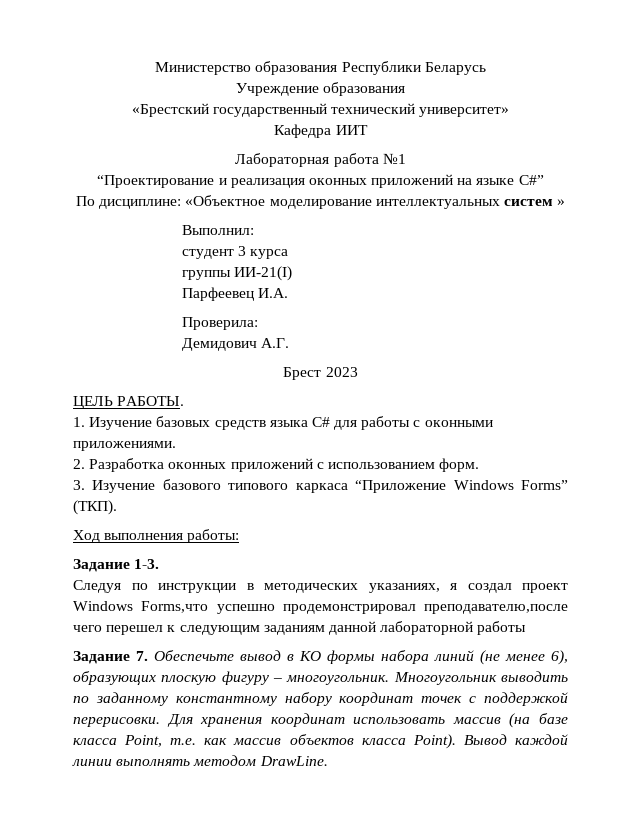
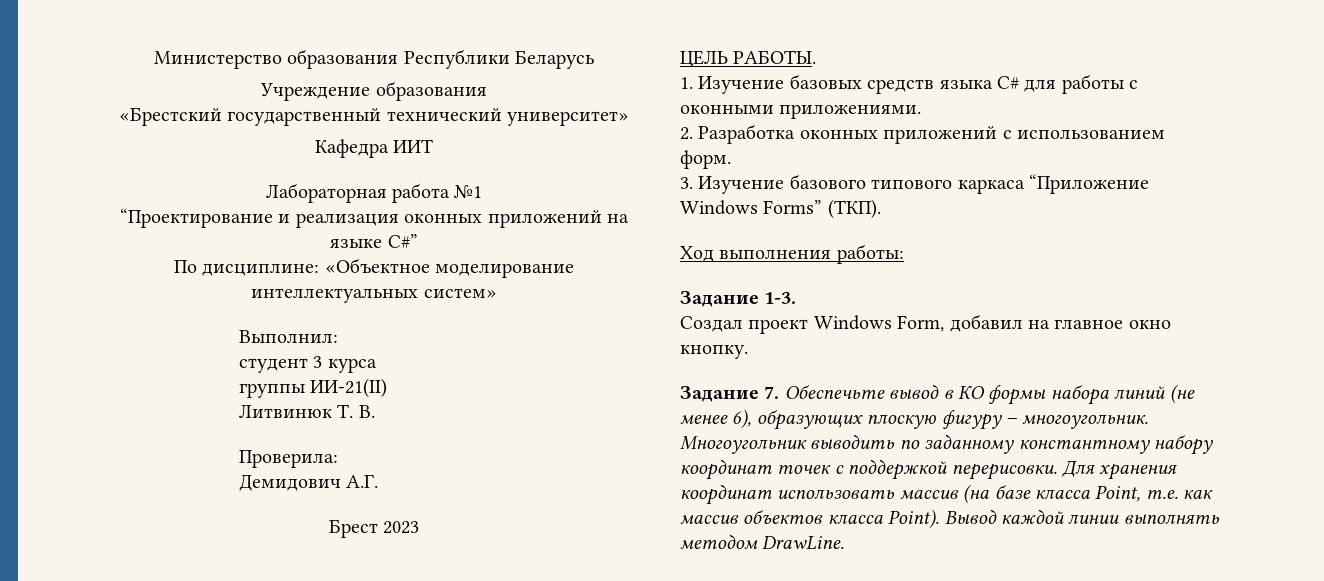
- По дисциплине: «Объектное моделирование интеллектуальных систем »
+ По дисциплине: «Объектное моделирование интеллектуальных систем»
- группы ИИ-21(I)
- Парфеевец И.А.
+ группы ИИ-21(II)
+ Литвинюк Т. В.
- Следуя по инструкции в методических указаниях, я создал проект Windows Forms,что успешно продемонстрировал преподавателю,после чего перешел к следующим заданиям данной лабораторной работы
+ Создал проект Windows Form, добавил на главное окно кнопку.

